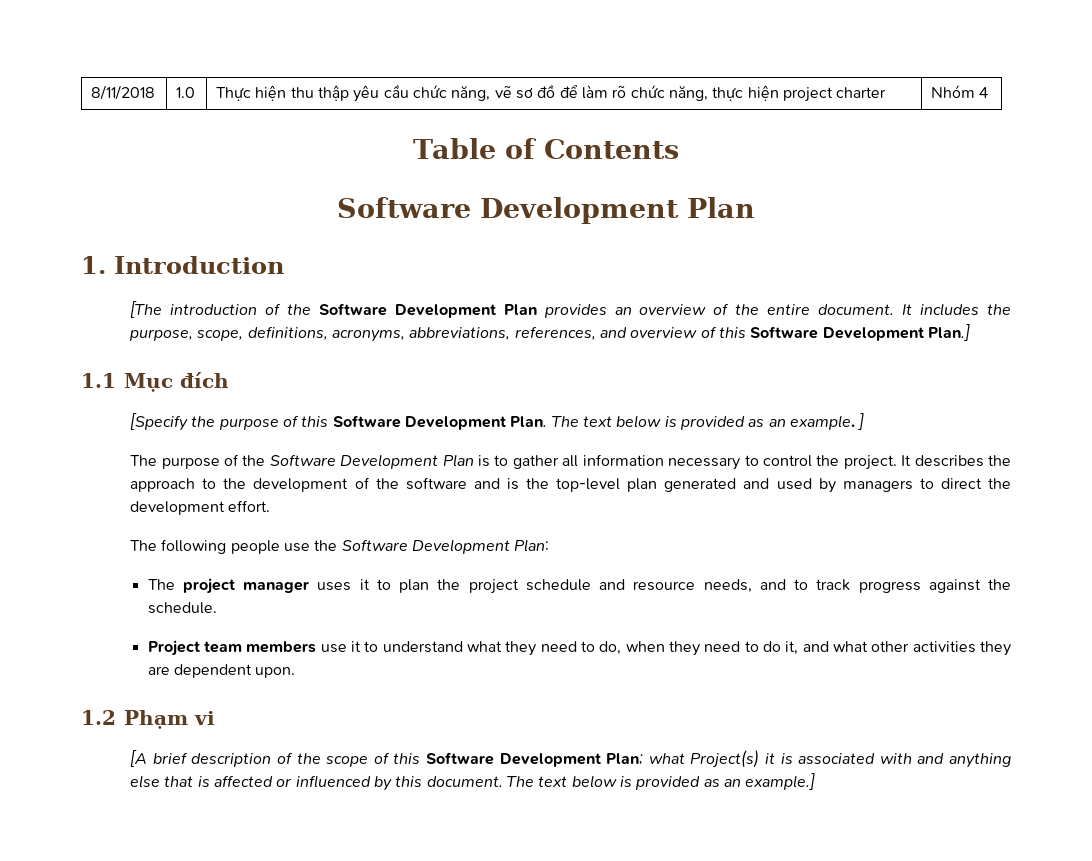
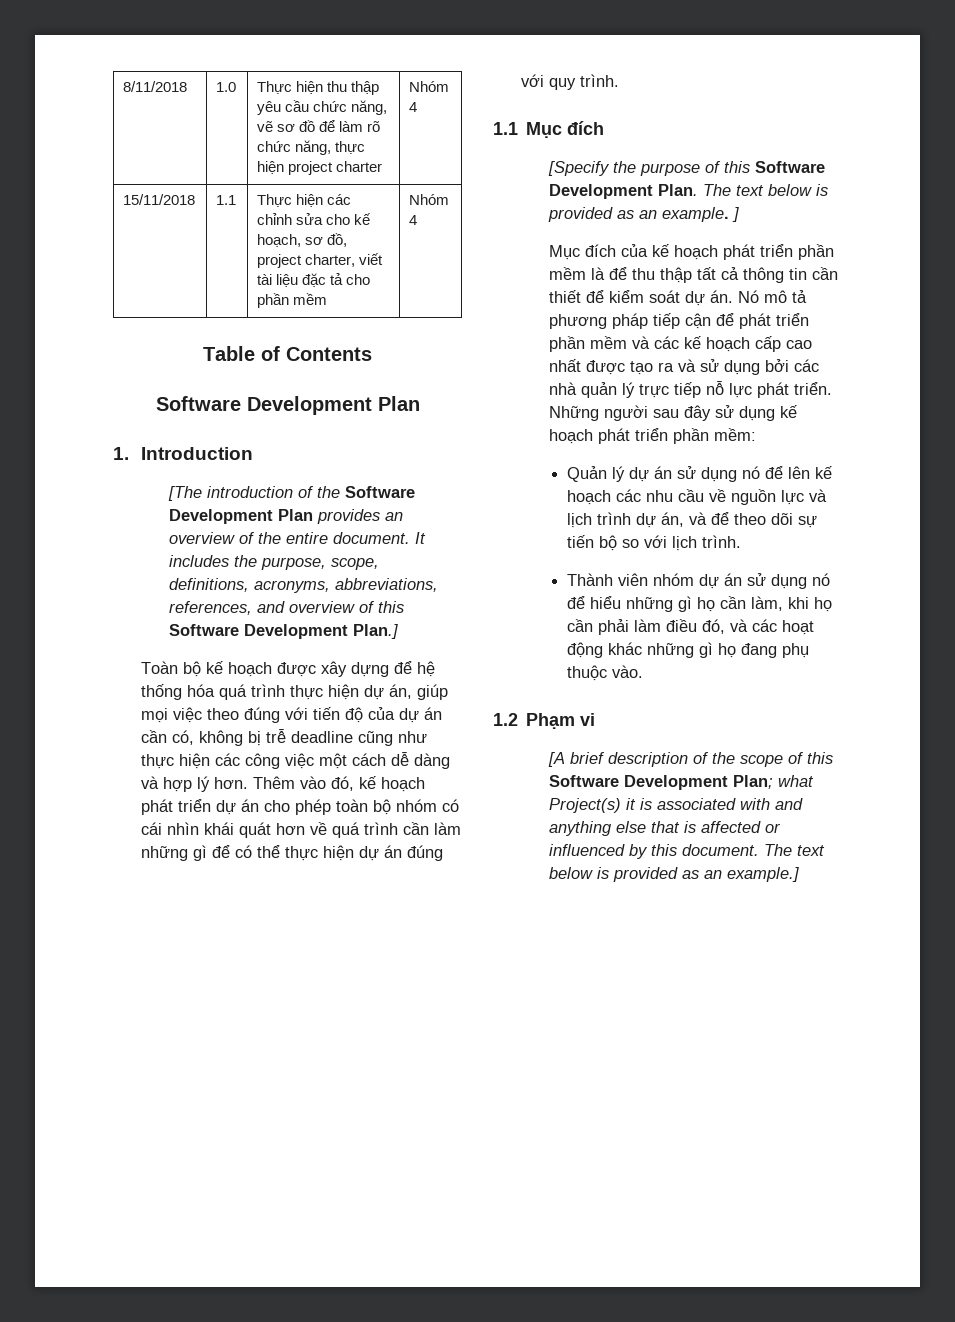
+ 15/11/2018 | 1.1 | Thực hiện các chỉnh sửa cho kế hoạch, sơ đồ, project charter, viết tài liệu đặc tả cho phần mềm | Nhóm 4
+ Toàn bộ kế hoạch được xây dựng để hệ thống hóa quá trình thực hiện dự án, giúp mọi việc theo đúng với tiến độ của dự án cần có, không bị trễ deadline cũng như thực hiện các công việc một cách dễ dàng và hợp lý hơn. Thêm vào đó, kế hoạch phát triển dự án cho phép toàn bộ nhóm có cái nhìn khái quát hơn về quá trình cần làm những gì để có thể thực hiện dự án đúng với quy trình.
- The purpose of the Software Development Plan is to gather all information necessary to control the project. It describes the approach to the development of the software and is the top-level plan generated and used by managers to direct the development effort.
- The following people use the Software Development Plan:
- The project manager uses it to plan the project schedule and resource needs, and to track progress against the schedule.
- Project team members use it to understand what they need to do, when they need to do it, and what other activities they are dependent upon.
+ Mục đích của kế hoạch phát triển phần mềm là để thu thập tất cả thông tin cần thiết để kiểm soát dự án. Nó mô tả phương pháp tiếp cận để phát triển phần mềm và các kế hoạch cấp cao nhất được tạo ra và sử dụng bởi các nhà quản lý trực tiếp nỗ lực phát triển. Những người sau đây sử dụng kế hoạch phát triển phần mềm:
+ Quản lý dự án sử dụng nó để lên kế hoạch các nhu cầu về nguồn lực và lịch trình dự án, và để theo dõi sự tiến bộ so với lịch trình.
+ Thành viên nhóm dự án sử dụng nó để hiểu những gì họ cần làm, khi họ cần phải làm điều đó, và các hoạt động khác những gì họ đang phụ thuộc vào.

